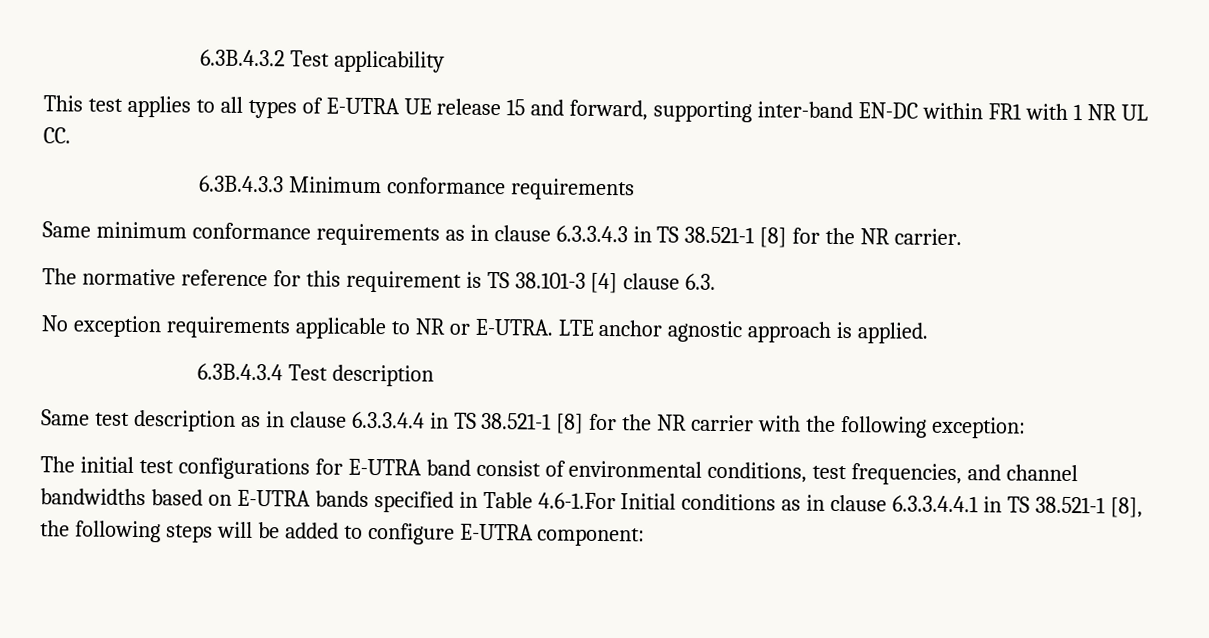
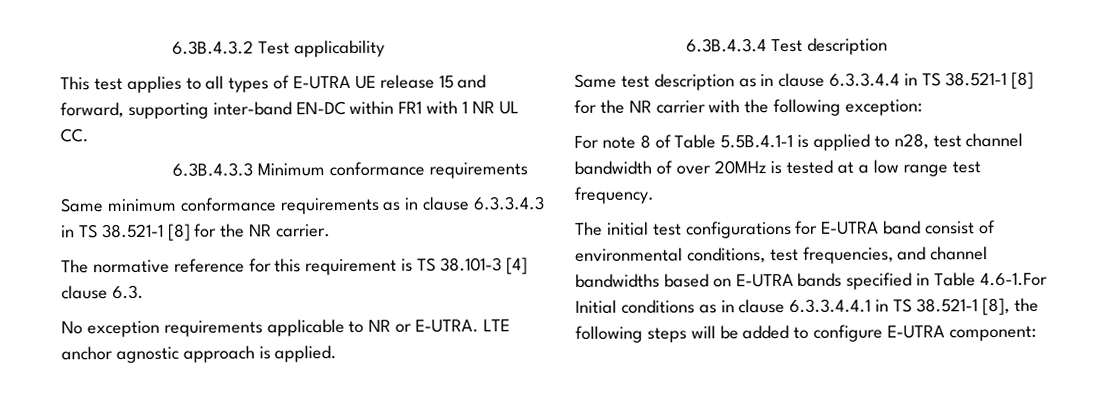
+ For note 8 of Table 5.5B.4.1-1 is applied to n28, test channel bandwidth of over 20MHz is tested at a low range test frequency.

